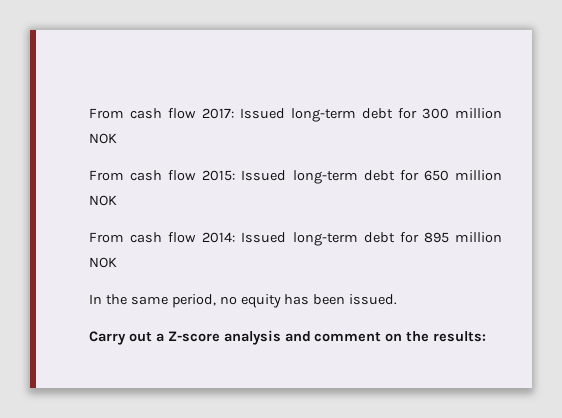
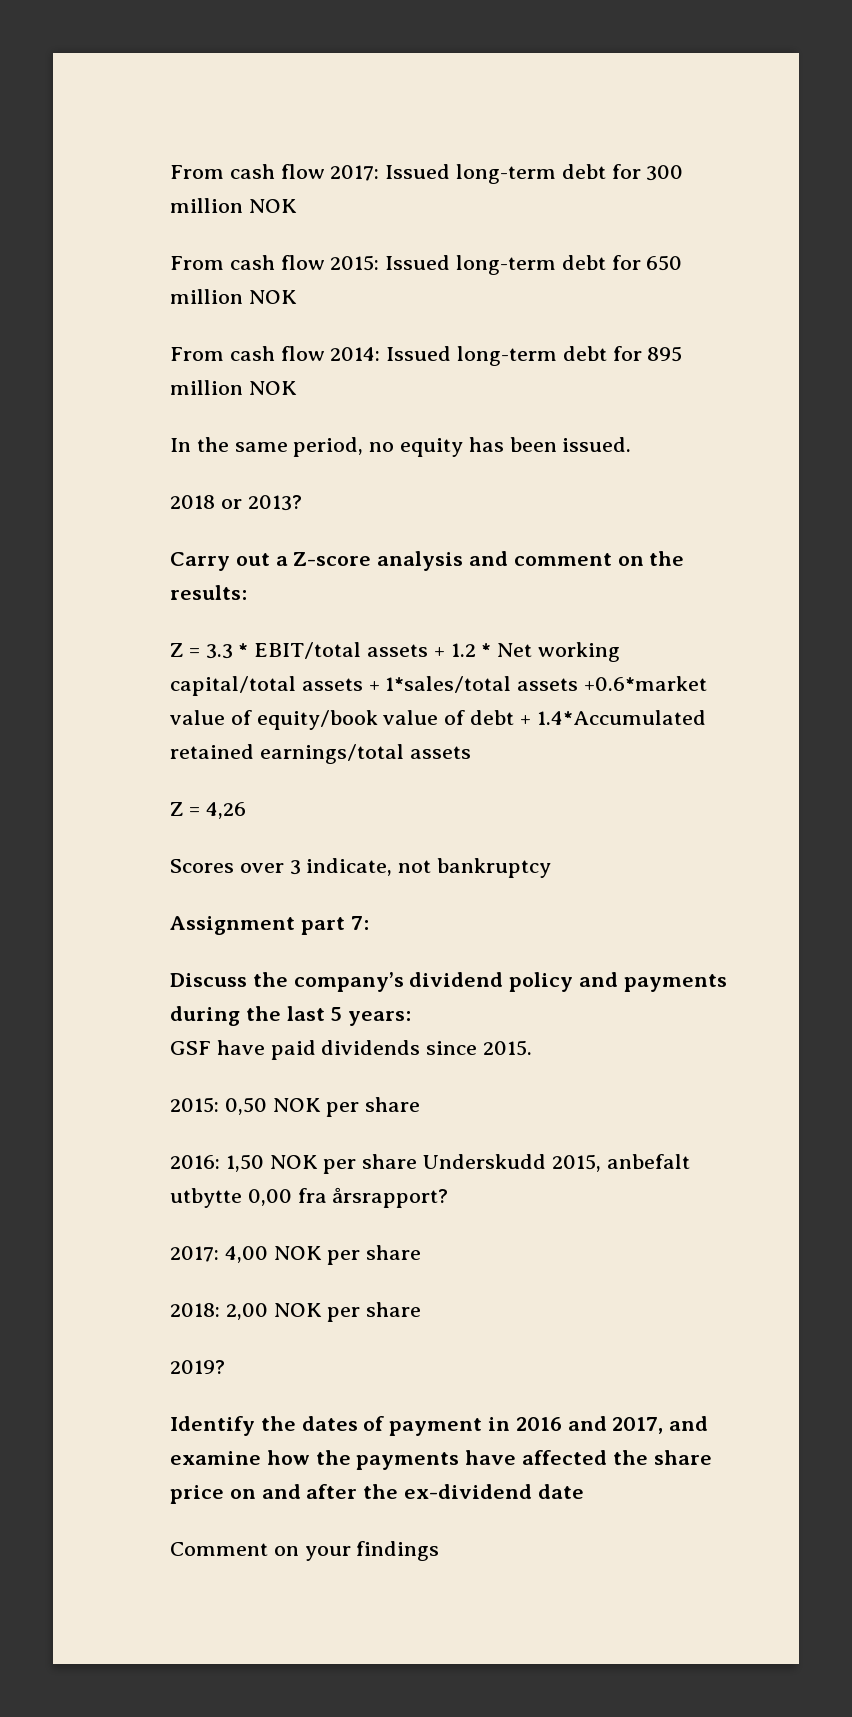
+ 2018 or 2013?
+ Z = 3.3 * EBIT/total assets + 1.2 * Net working capital/total assets + 1*sales/total assets +0.6*market value of equity/book value of debt + 1.4*Accumulated retained earnings/total assets
+ Z = 4,26
+ Scores over 3 indicate, not bankruptcy
+ Assignment part 7:
+ Discuss the company’s dividend policy and payments during the last 5 years:
+ GSF have paid dividends since 2015.
+ 2015: 0,50 NOK per share
+ 2016: 1,50 NOK per share Underskudd 2015, anbefalt utbytte 0,00 fra årsrapport?
+ 2017: 4,00 NOK per share
+ 2018: 2,00 NOK per share
+ 2019?
+ Identify the dates of payment in 2016 and 2017, and examine how the payments have affected the share price on and after the ex-dividend date
+ Comment on your findings

